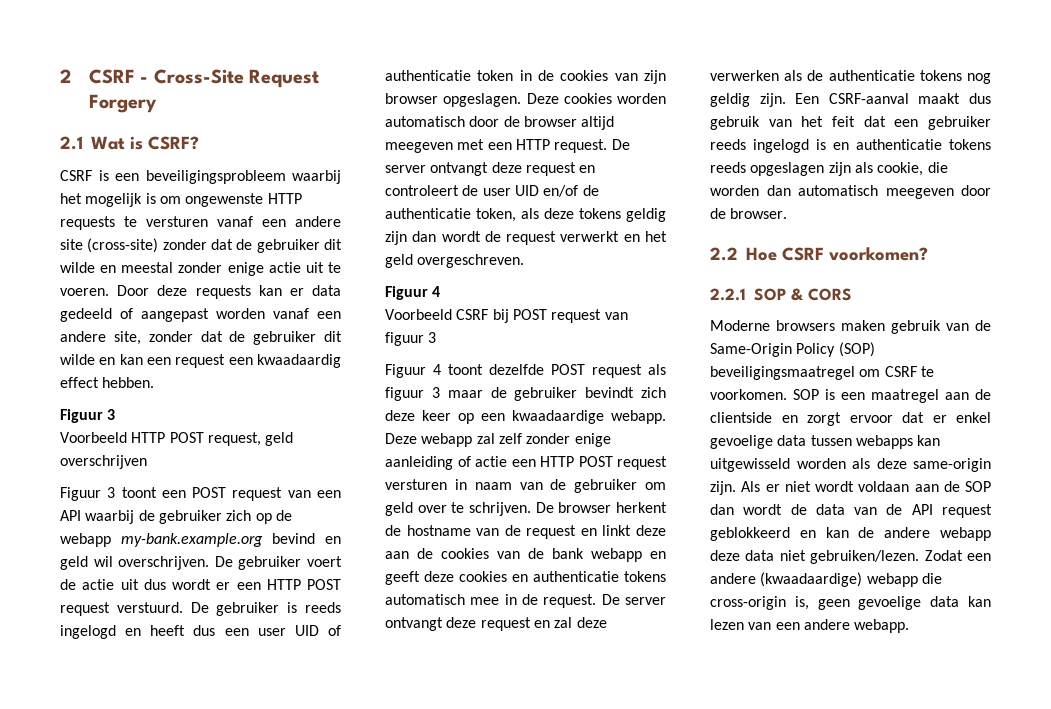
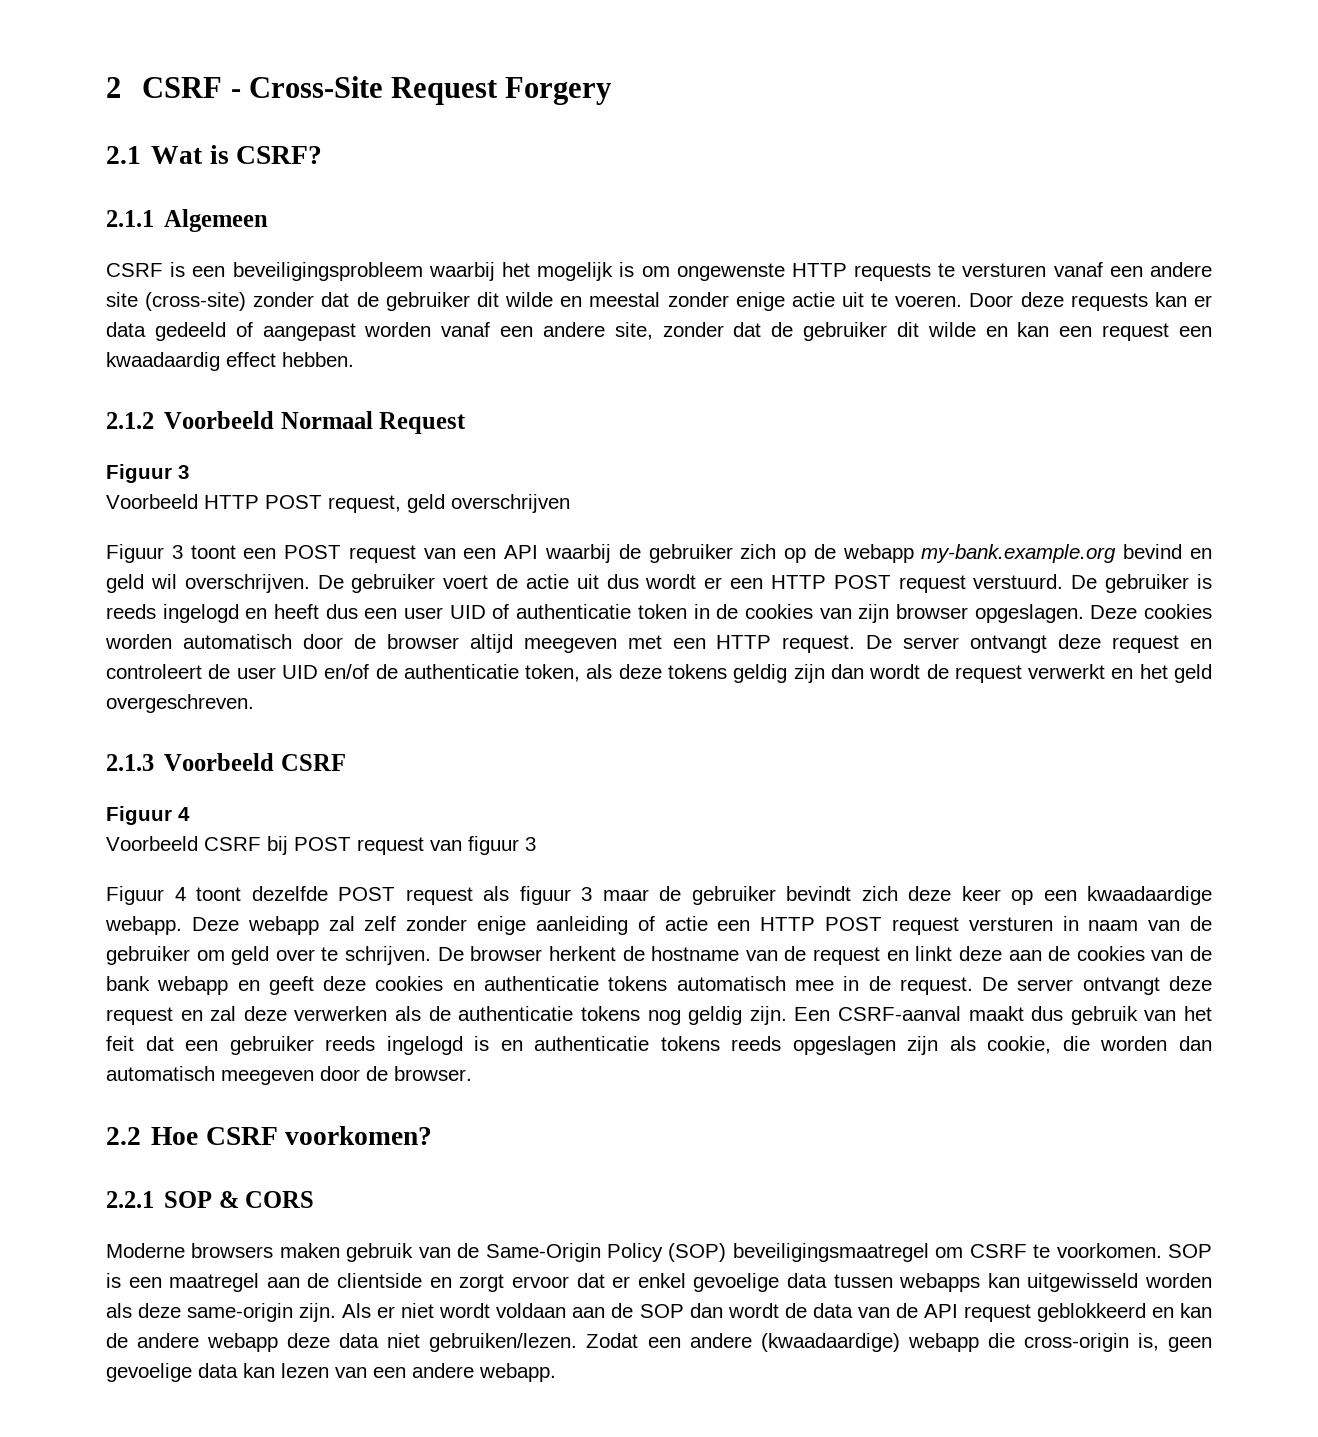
+ 2.1.1 Algemeen
+ 2.1.2 Voorbeeld Normaal Request
+ 2.1.3 Voorbeeld CSRF

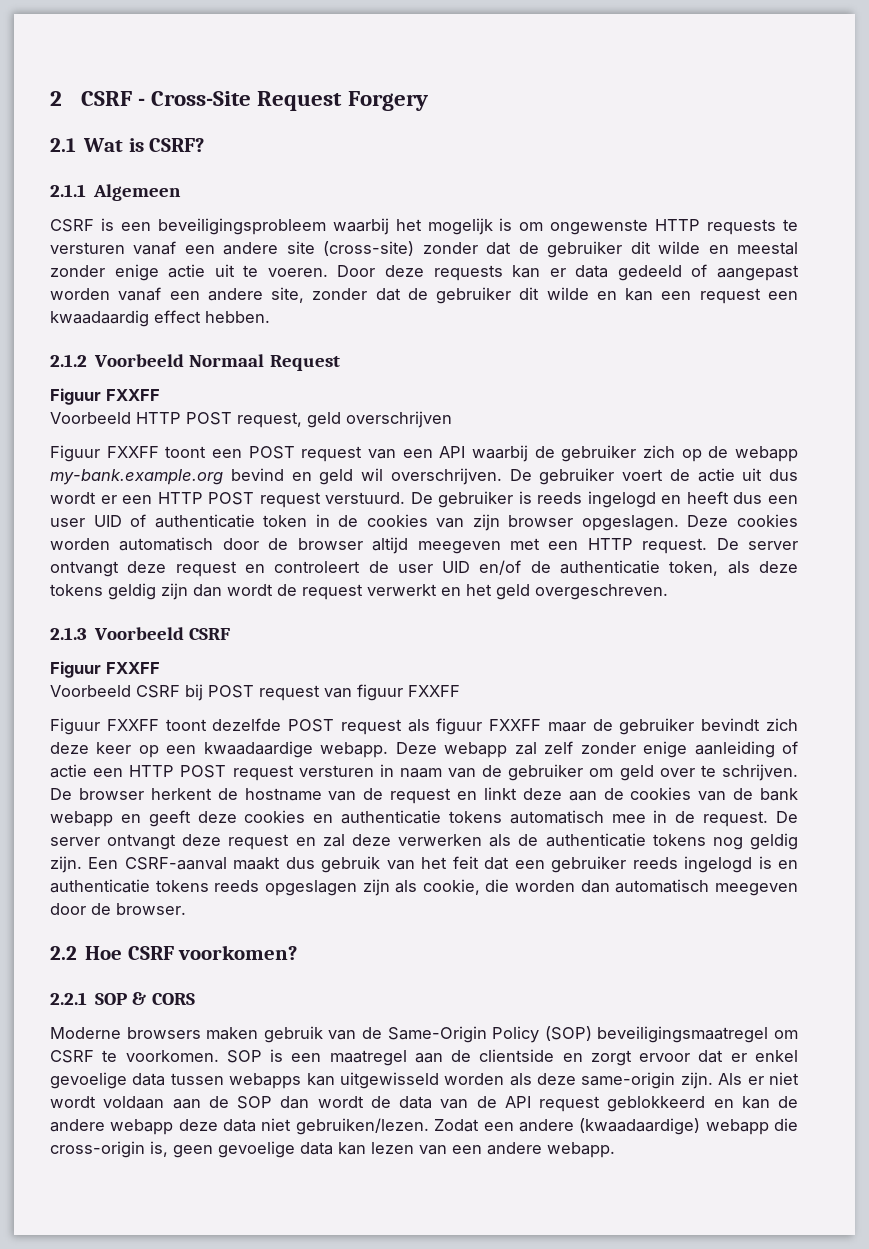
  2.1.2 Voorbeeld Normaal Request
- Figuur 3
+ Figuur FXXFF
- Figuur 3 toont een POST request van een API waarbij de gebruiker zich op de webapp my-bank.example.org bevind en geld wil overschrijven.
+ Figuur FXXFF toont een POST request van een API waarbij de gebruiker zich op de webapp my-bank.example.org bevind en geld wil overschrijven.
  2.1.3 Voorbeeld CSRF
- Figuur 4
+ Figuur FXXFF
- Voorbeeld CSRF bij POST request van figuur 3
- Figuur 4 toont dezelfde POST request als figuur 3 maar de gebruiker bevindt zich deze keer op een kwaadaardige webapp.
+ Voorbeeld CSRF bij POST request van figuur FXXFF
+ Figuur FXXFF toont dezelfde POST request als figuur FXXFF maar de gebruiker bevindt zich deze keer op een kwaadaardige webapp.

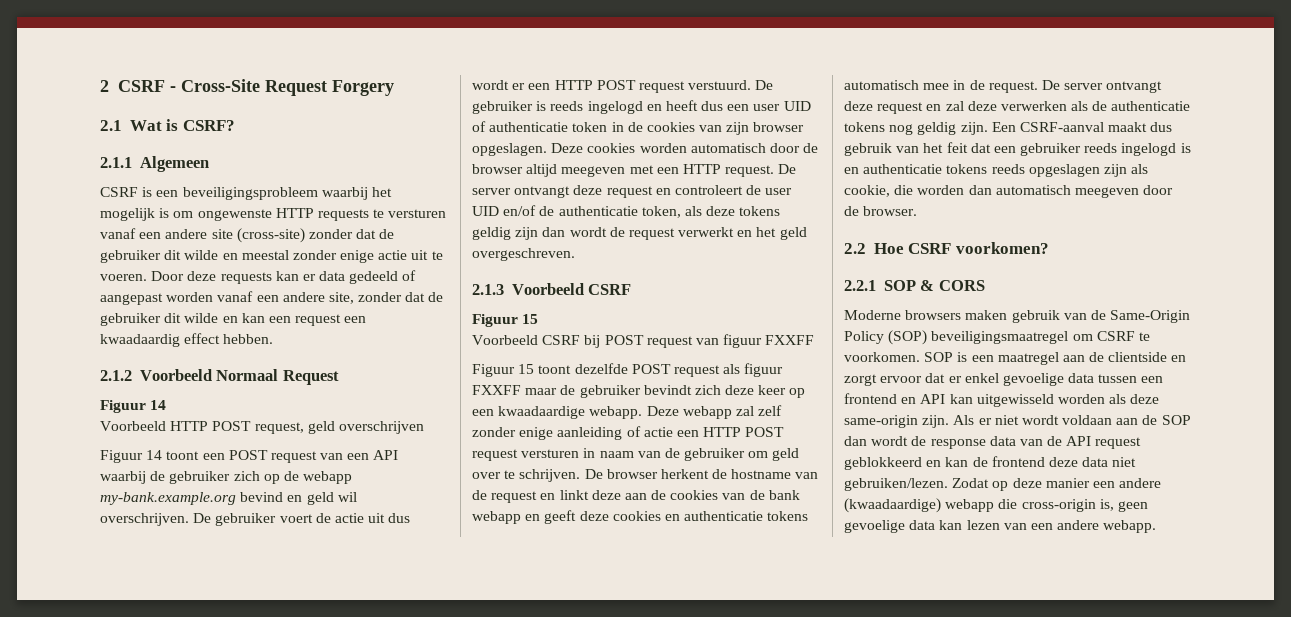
  2.1.2 Voorbeeld Normaal Request
- Figuur FXXFF
+ Figuur 14
- Figuur FXXFF toont een POST request van een API waarbij de gebruiker zich op de webapp my-bank.example.org bevind en geld wil overschrijven.
+ Figuur 14 toont een POST request van een API waarbij de gebruiker zich op de webapp my-bank.example.org bevind en geld wil overschrijven.
  2.1.3 Voorbeeld CSRF
- Figuur FXXFF
+ Figuur 15
- Figuur FXXFF toont dezelfde POST request als figuur FXXFF maar de gebruiker bevindt zich deze keer op een kwaadaardige webapp.
+ Figuur 15 toont dezelfde POST request als figuur FXXFF maar de gebruiker bevindt zich deze keer op een kwaadaardige webapp.
- SOP is een maatregel aan de clientside en zorgt ervoor dat er enkel gevoelige data tussen webapps kan uitgewisseld worden als deze same-origin zijn.
+ SOP is een maatregel aan de clientside en zorgt ervoor dat er enkel gevoelige data tussen een frontend en API kan uitgewisseld worden als deze same-origin zijn.
- Als er niet wordt voldaan aan de SOP dan wordt de data van de API request geblokkeerd en kan de andere webapp deze data niet gebruiken/lezen.
+ Als er niet wordt voldaan aan de SOP dan wordt de response data van de API request geblokkeerd en kan de frontend deze data niet gebruiken/lezen.
- Zodat een andere (kwaadaardige) webapp die cross-origin is, geen gevoelige data kan lezen van een andere webapp.
+ Zodat op deze manier een andere (kwaadaardige) webapp die cross-origin is, geen gevoelige data kan lezen van een andere webapp.

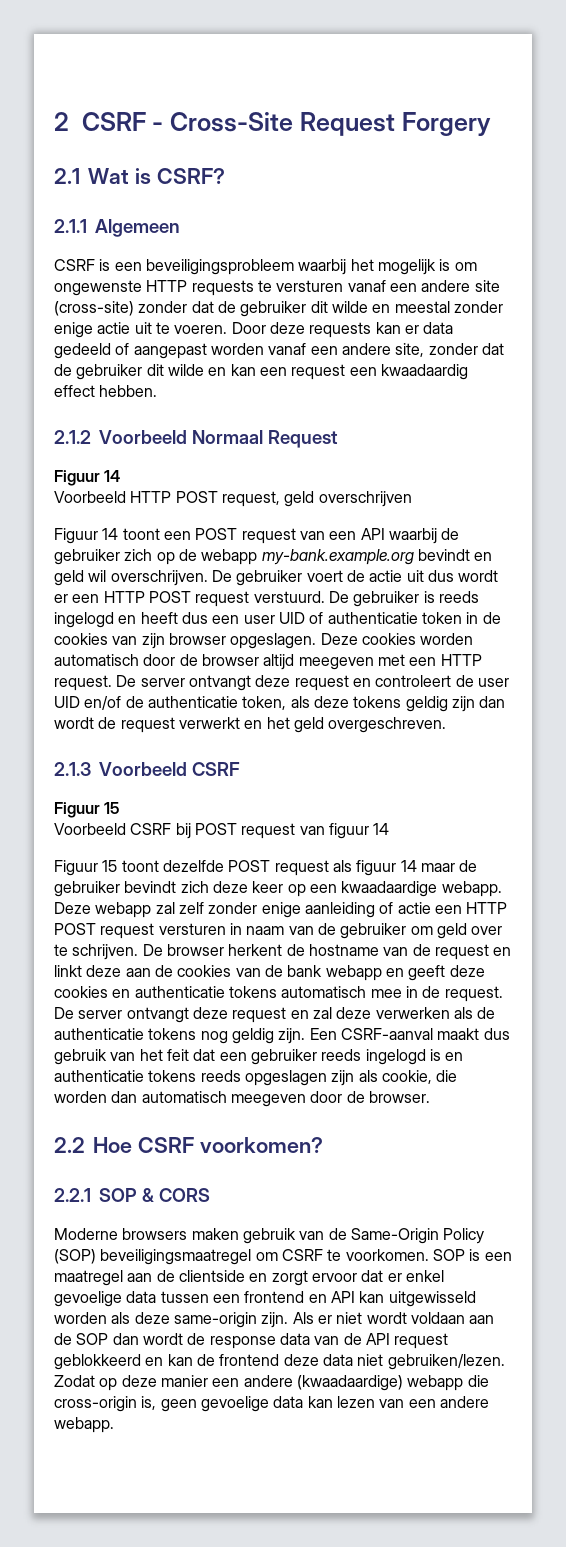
- Figuur 14 toont een POST request van een API waarbij de gebruiker zich op de webapp my-bank.example.org bevind en geld wil overschrijven.
+ Figuur 14 toont een POST request van een API waarbij de gebruiker zich op de webapp my-bank.example.org bevindt en geld wil overschrijven.
- Voorbeeld CSRF bij POST request van figuur FXXFF
+ Voorbeeld CSRF bij POST request van figuur 14
- Figuur 15 toont dezelfde POST request als figuur FXXFF maar de gebruiker bevindt zich deze keer op een kwaadaardige webapp.
+ Figuur 15 toont dezelfde POST request als figuur 14 maar de gebruiker bevindt zich deze keer op een kwaadaardige webapp.

